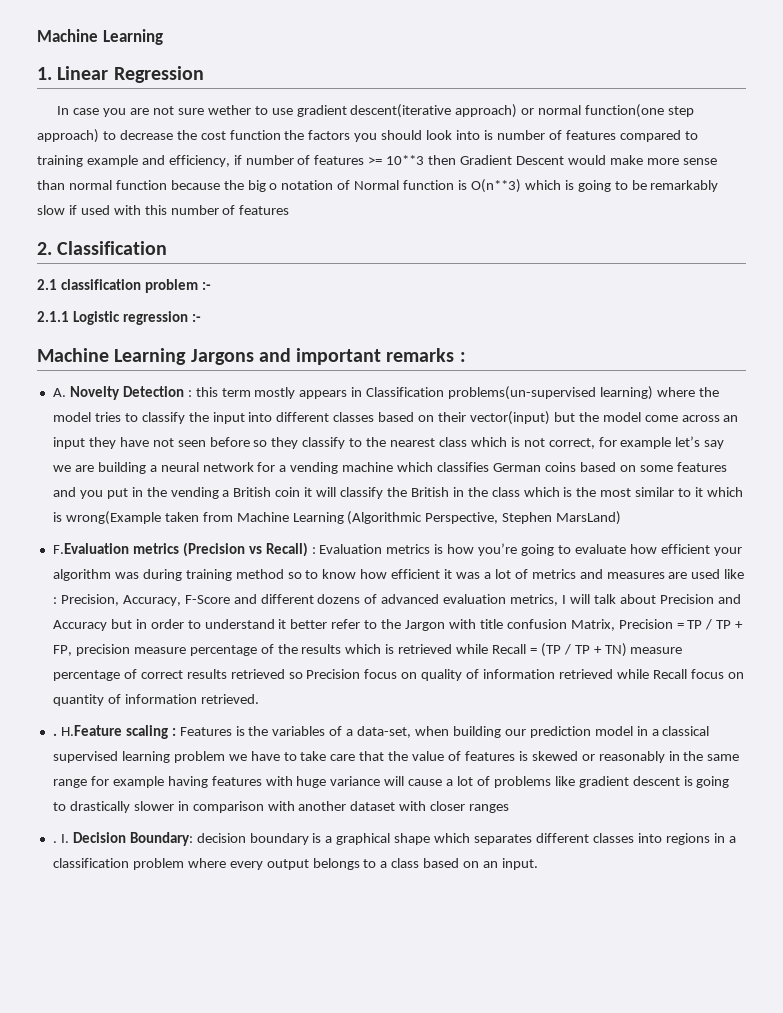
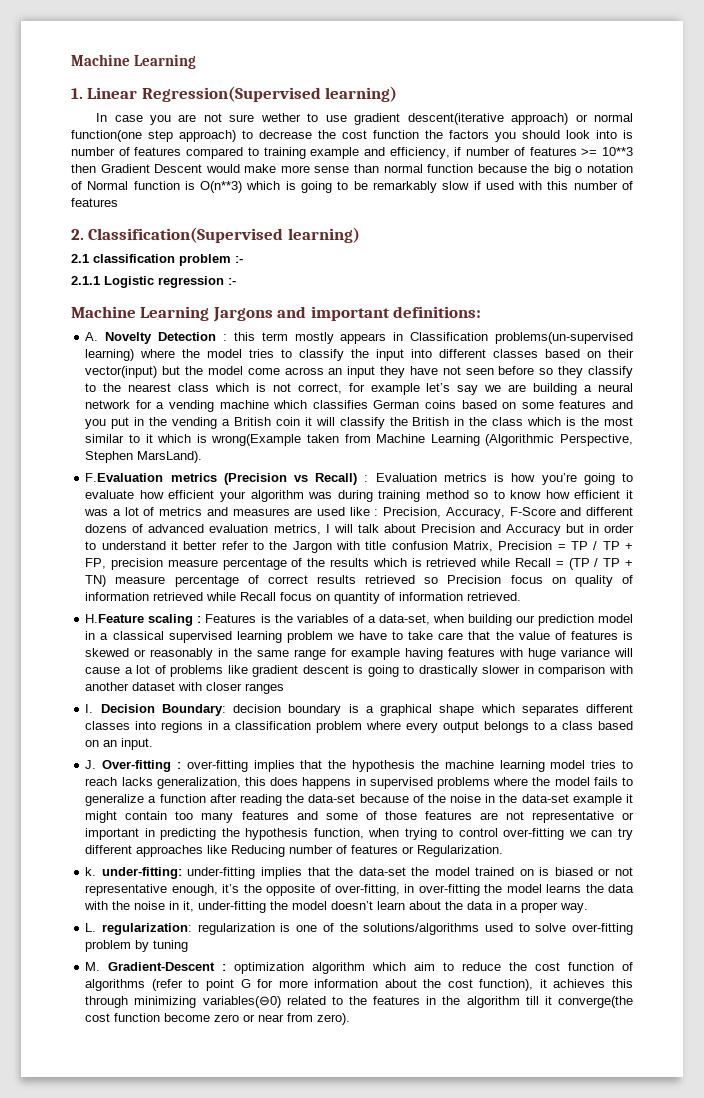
- 1. Linear Regression
+ 1. Linear Regression(Supervised learning)
- 2. Classification
+ 2. Classification(Supervised learning)
- Machine Learning Jargons and important remarks :
+ Machine Learning Jargons and important definitions:
- this term mostly appears in Classification problems(un-supervised learning) where the model tries to classify the input into different classes based on their vector(input) but the model come across an input they have not seen before so they classify to the nearest class which is not correct, for example let’s say we are building a neural network for a vending machine which classifies German coins based on some features and you put in the vending a British coin it will classify the British in the class which is the most similar to it which is wrong(Example taken from Machine Learning (Algorithmic Perspective, Stephen MarsLand)
+ this term mostly appears in Classification problems(un-supervised learning) where the model tries to classify the input into different classes based on their vector(input) but the model come across an input they have not seen before so they classify to the nearest class which is not correct, for example let’s say we are building a neural network for a vending machine which classifies German coins based on some features and you put in the vending a British coin it will classify the British in the class which is the most similar to it which is wrong(Example taken from Machine Learning (Algorithmic Perspective, Stephen MarsLand).
  Precision, Accuracy, F-Score and different dozens of advanced evaluation metrics, I will talk about Precision and Accuracy but in order to understand it better refer to the Jargon with title confusion Matrix, Precision = TP / TP + FP, precision measure percentage of the results which is retrieved while Recall = (TP / TP + TN) measure percentage of correct results retrieved so Precision focus on quality of information retrieved while Recall focus on quantity of information retrieved.
- . H.Feature scaling :
+ H.Feature scaling :
  Features is the variables of a data-set, when building our prediction model in a classical supervised learning problem we have to take care that the value of features is skewed or reasonably in the same range for example having features with huge variance will cause a lot of problems like gradient descent is going to drastically slower in comparison with another dataset with closer ranges
- . I. Decision Boundary:
+ I. Decision Boundary:
+ J. Over-fitting : over-fitting implies that the hypothesis the machine learning model tries to reach lacks generalization, this does happens in supervised problems where the model fails to generalize a function after reading the data-set because of the noise in the data-set example it might contain too many features and some of those features are not representative or important in predicting the hypothesis function, when trying to control over-fitting we can try different approaches like Reducing number of features or Regularization.
+ k. under-fitting: under-fitting implies that the data-set the model trained on is biased or not representative enough, it’s the opposite of over-fitting, in over-fitting the model learns the data with the noise in it, under-fitting the model doesn’t learn about the data in a proper way.
+ L. regularization: regularization is one of the solutions/algorithms used to solve over-fitting problem by tuning
+ M. Gradient-Descent : optimization algorithm which aim to reduce the cost function of algorithms (refer to point G for more information about the cost function), it achieves this through minimizing variables(⊖0) related to the features in the algorithm till it converge(the cost function become zero or near from zero).

